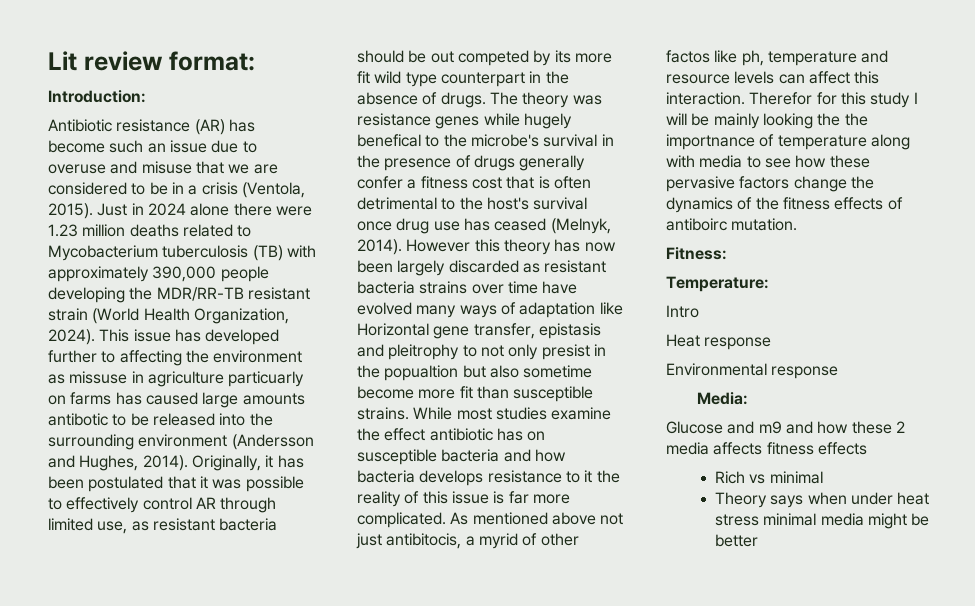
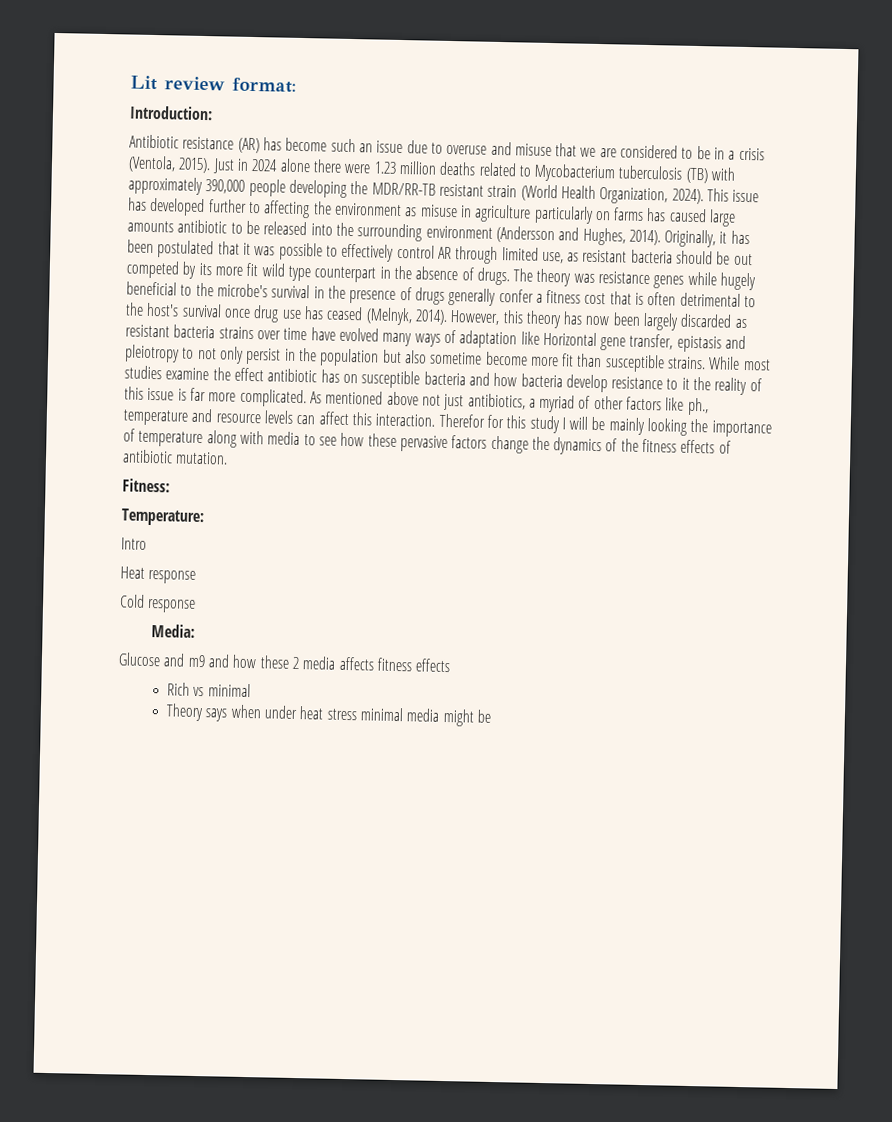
- This issue has developed further to affecting the environment as missuse in agriculture particuarly on farms has caused large amounts antibotic to be released into the surrounding environment (Andersson and Hughes, 2014).
+ This issue has developed further to affecting the environment as misuse in agriculture particularly on farms has caused large amounts antibiotic to be released into the surrounding environment (Andersson and Hughes, 2014).
- The theory was resistance genes while hugely benefical to the microbe's survival in the presence of drugs generally confer a fitness cost that is often detrimental to the host's survival once drug use has ceased (Melnyk, 2014).
+ The theory was resistance genes while hugely beneficial to the microbe's survival in the presence of drugs generally confer a fitness cost that is often detrimental to the host's survival once drug use has ceased (Melnyk, 2014).
- However this theory has now been largely discarded as resistant bacteria strains over time have evolved many ways of adaptation like Horizontal gene transfer, epistasis and pleitrophy to not only presist in the popualtion but also sometime become more fit than susceptible strains.
+ However, this theory has now been largely discarded as resistant bacteria strains over time have evolved many ways of adaptation like Horizontal gene transfer, epistasis and pleiotropy to not only persist in the population but also sometime become more fit than susceptible strains.
- While most studies examine the effect antibiotic has on susceptible bacteria and how bacteria develops resistance to it the reality of this issue is far more complicated.
+ While most studies examine the effect antibiotic has on susceptible bacteria and how bacteria develop resistance to it the reality of this issue is far more complicated.
- As mentioned above not just antibitocis, a myrid of other factos like ph, temperature and resource levels can affect this interaction.
+ As mentioned above not just antibiotics, a myriad of other factors like ph., temperature and resource levels can affect this interaction.
- Therefor for this study I will be mainly looking the the importnance of temperature along with media to see how these pervasive factors change the dynamics of the fitness effects of antiboirc mutation.
+ Therefor for this study I will be mainly looking the importance of temperature along with media to see how these pervasive factors change the dynamics of the fitness effects of antibiotic mutation.
- Environmental response
+ Cold response
- Theory says when under heat stress minimal media might be better
+ Theory says when under heat stress minimal media might be

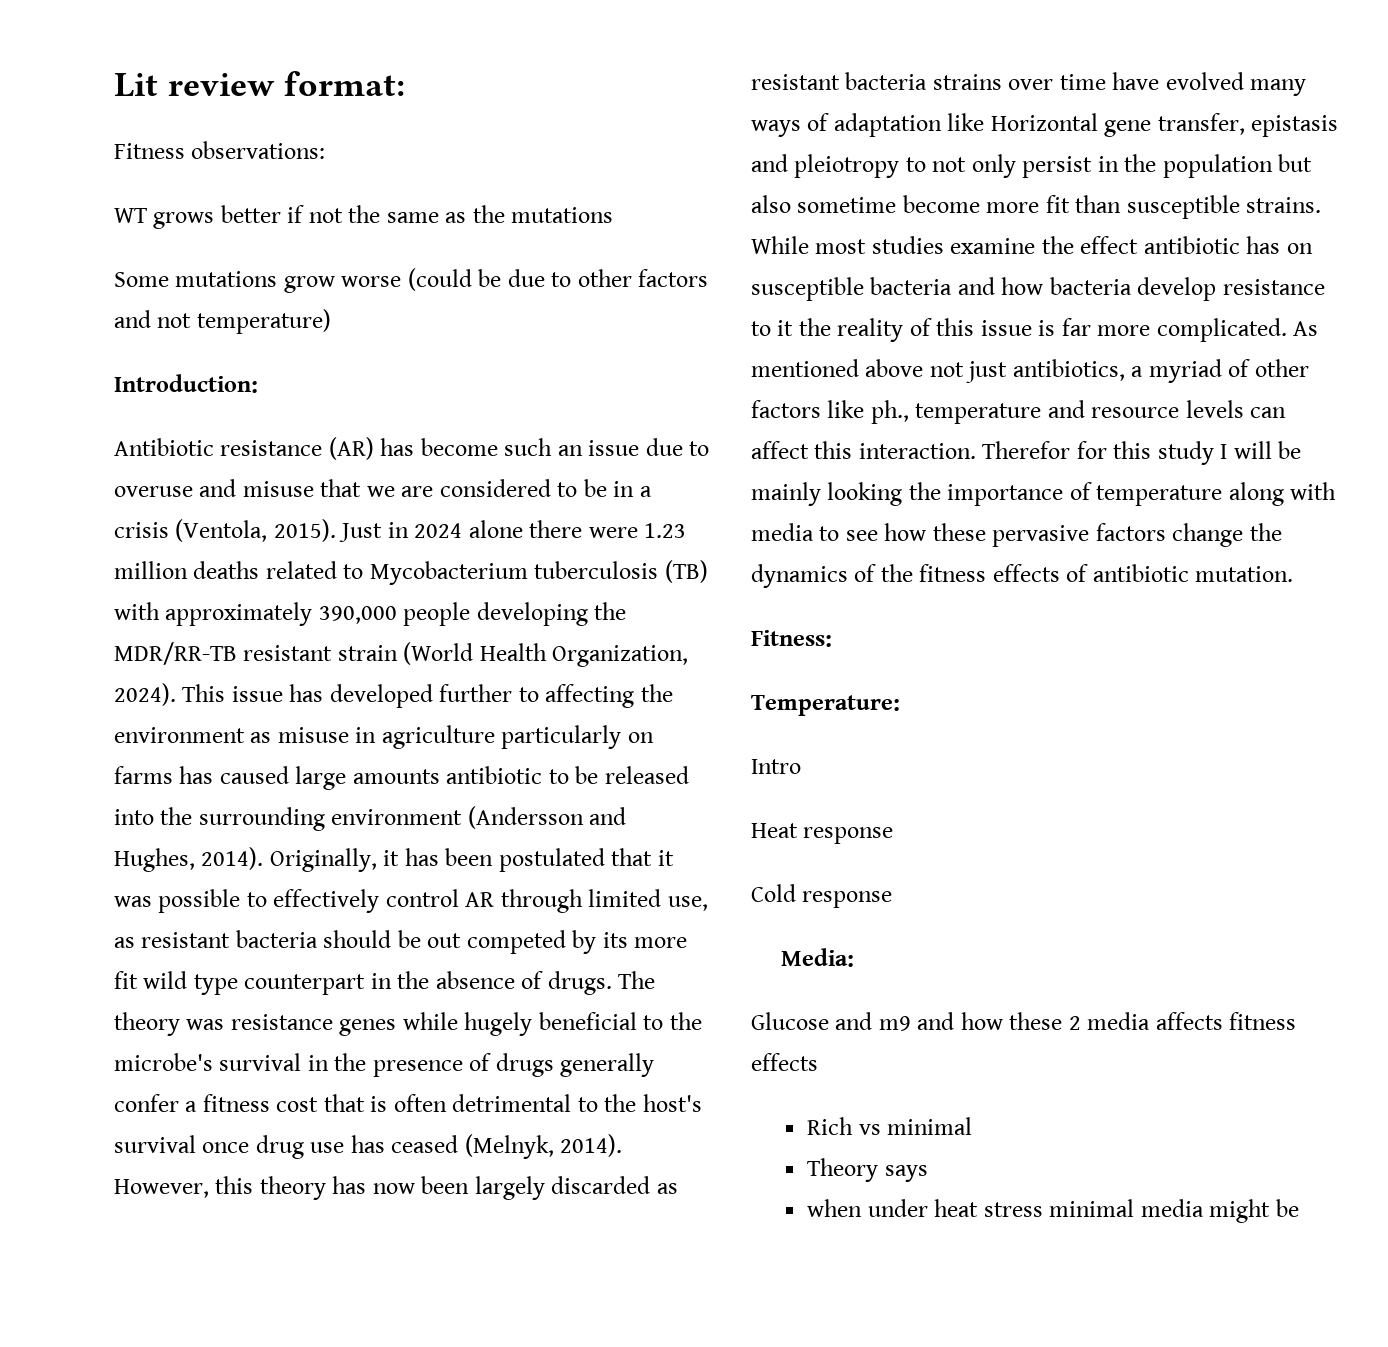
+ Fitness observations:
+ WT grows better if not the same as the mutations
+ Some mutations grow worse (could be due to other factors and not temperature)
- Theory says when under heat stress minimal media might be
+ Theory says
+ when under heat stress minimal media might be

